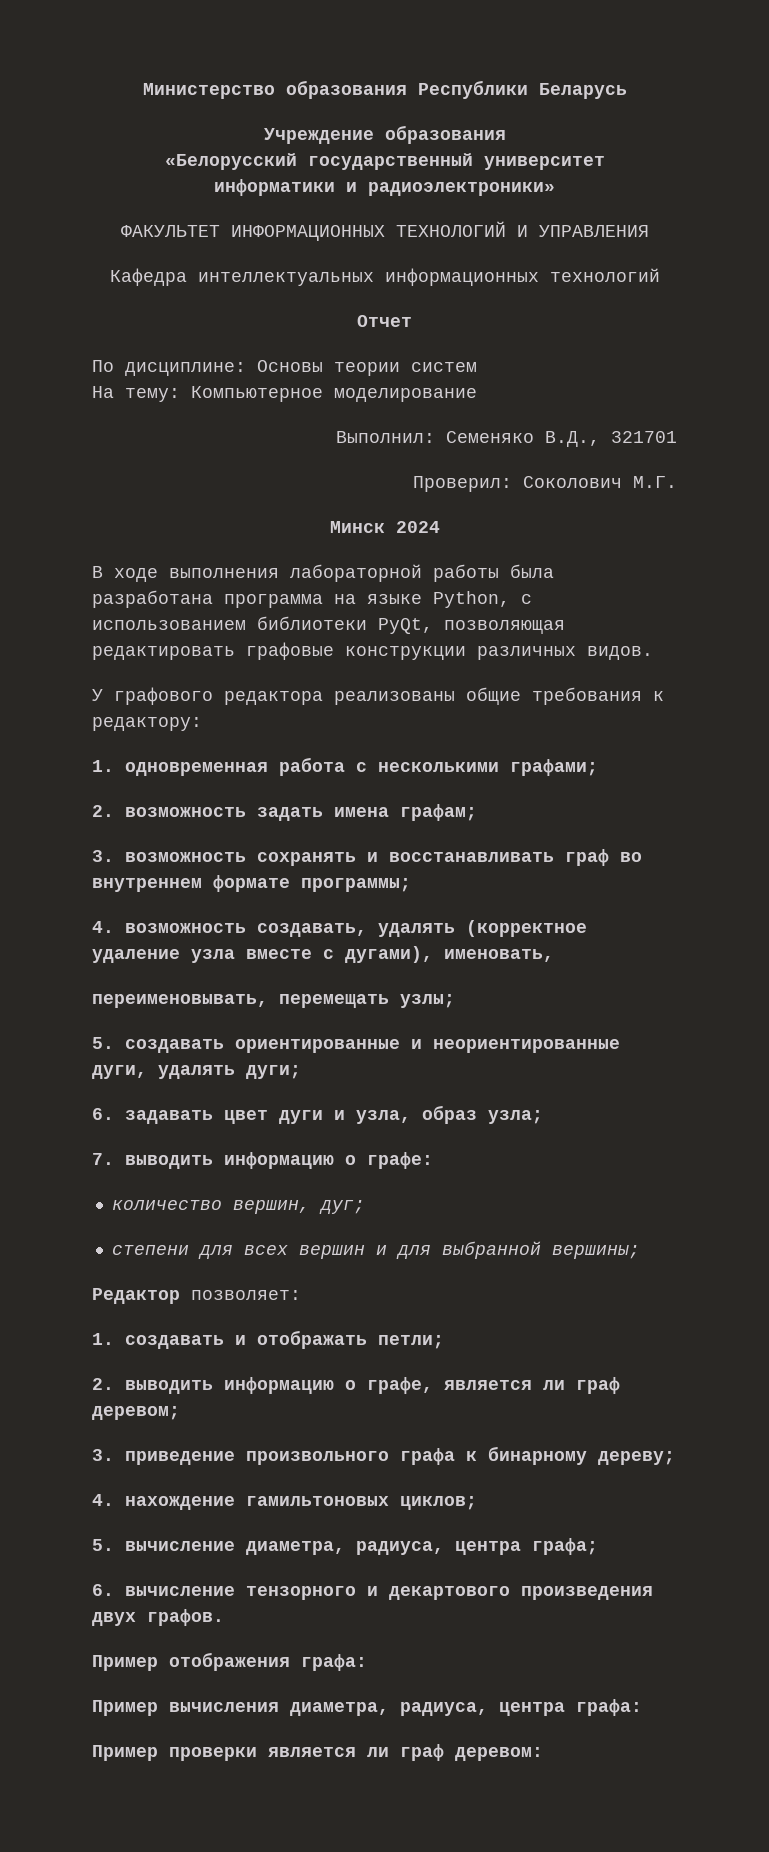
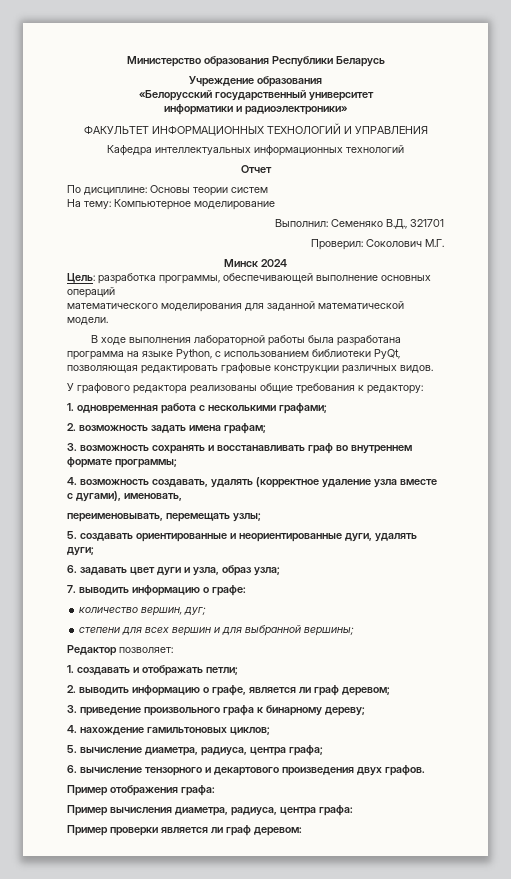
+ Цель: разработка программы, обеспечивающей выполнение основных операций
+ математического моделирования для заданной математической модели.

